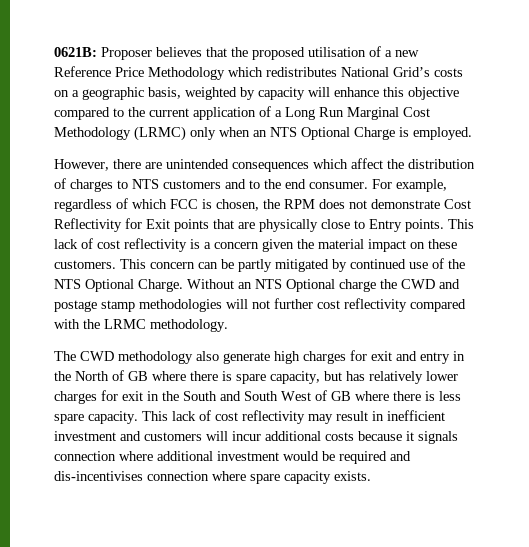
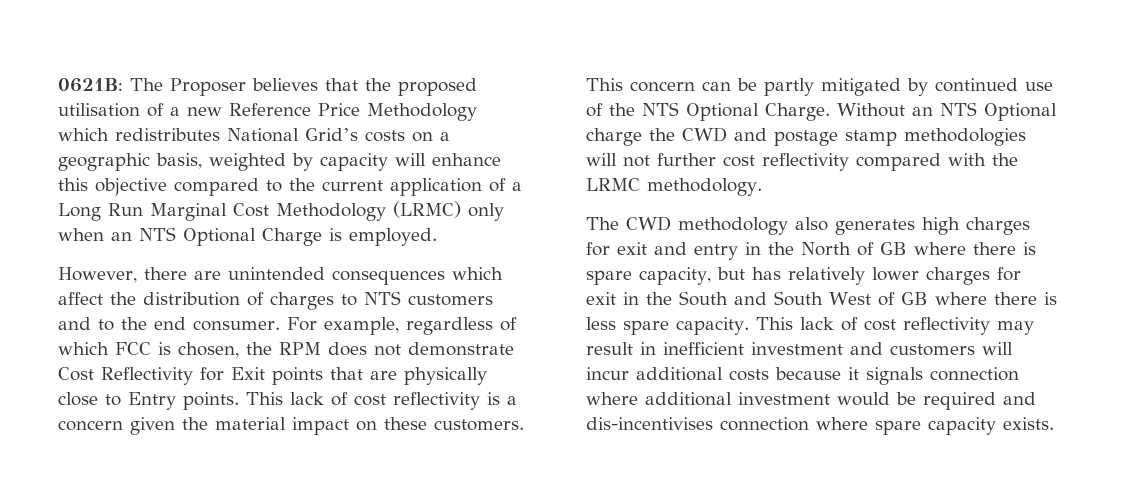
- 0621B: Proposer believes that the proposed utilisation of a new Reference Price Methodology which redistributes National Grid’s costs on a geographic basis, weighted by capacity will enhance this objective compared to the current application of a Long Run Marginal Cost Methodology (LRMC) only when an NTS Optional Charge is employed.
+ 0621B: The Proposer believes that the proposed utilisation of a new Reference Price Methodology which redistributes National Grid’s costs on a geographic basis, weighted by capacity will enhance this objective compared to the current application of a Long Run Marginal Cost Methodology (LRMC) only when an NTS Optional Charge is employed.
- The CWD methodology also generate high charges for exit and entry in the North of GB where there is spare capacity, but has relatively lower charges for exit in the South and South West of GB where there is less spare capacity.
+ The CWD methodology also generates high charges for exit and entry in the North of GB where there is spare capacity, but has relatively lower charges for exit in the South and South West of GB where there is less spare capacity.

